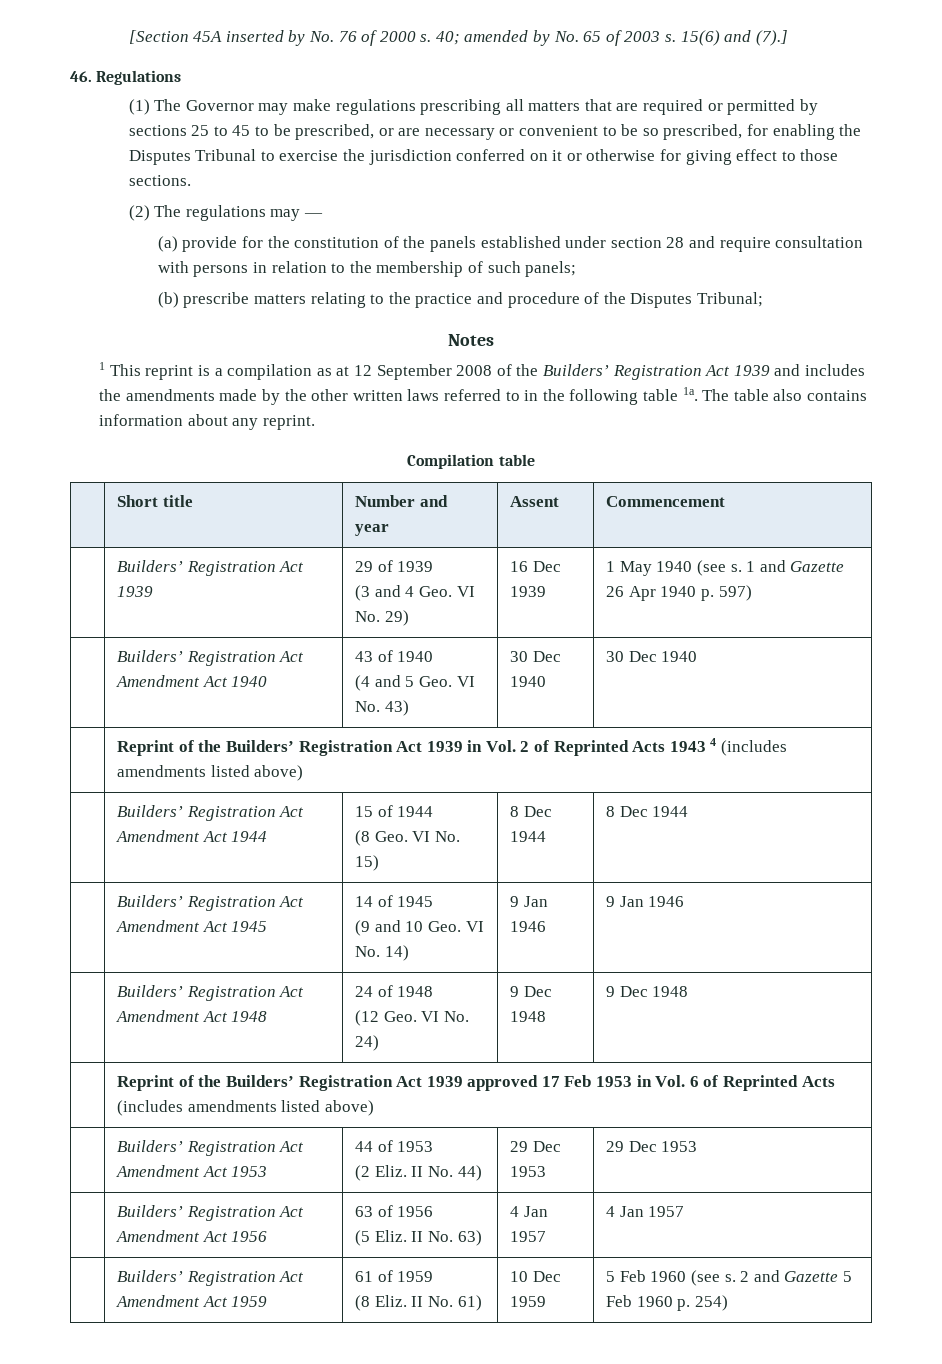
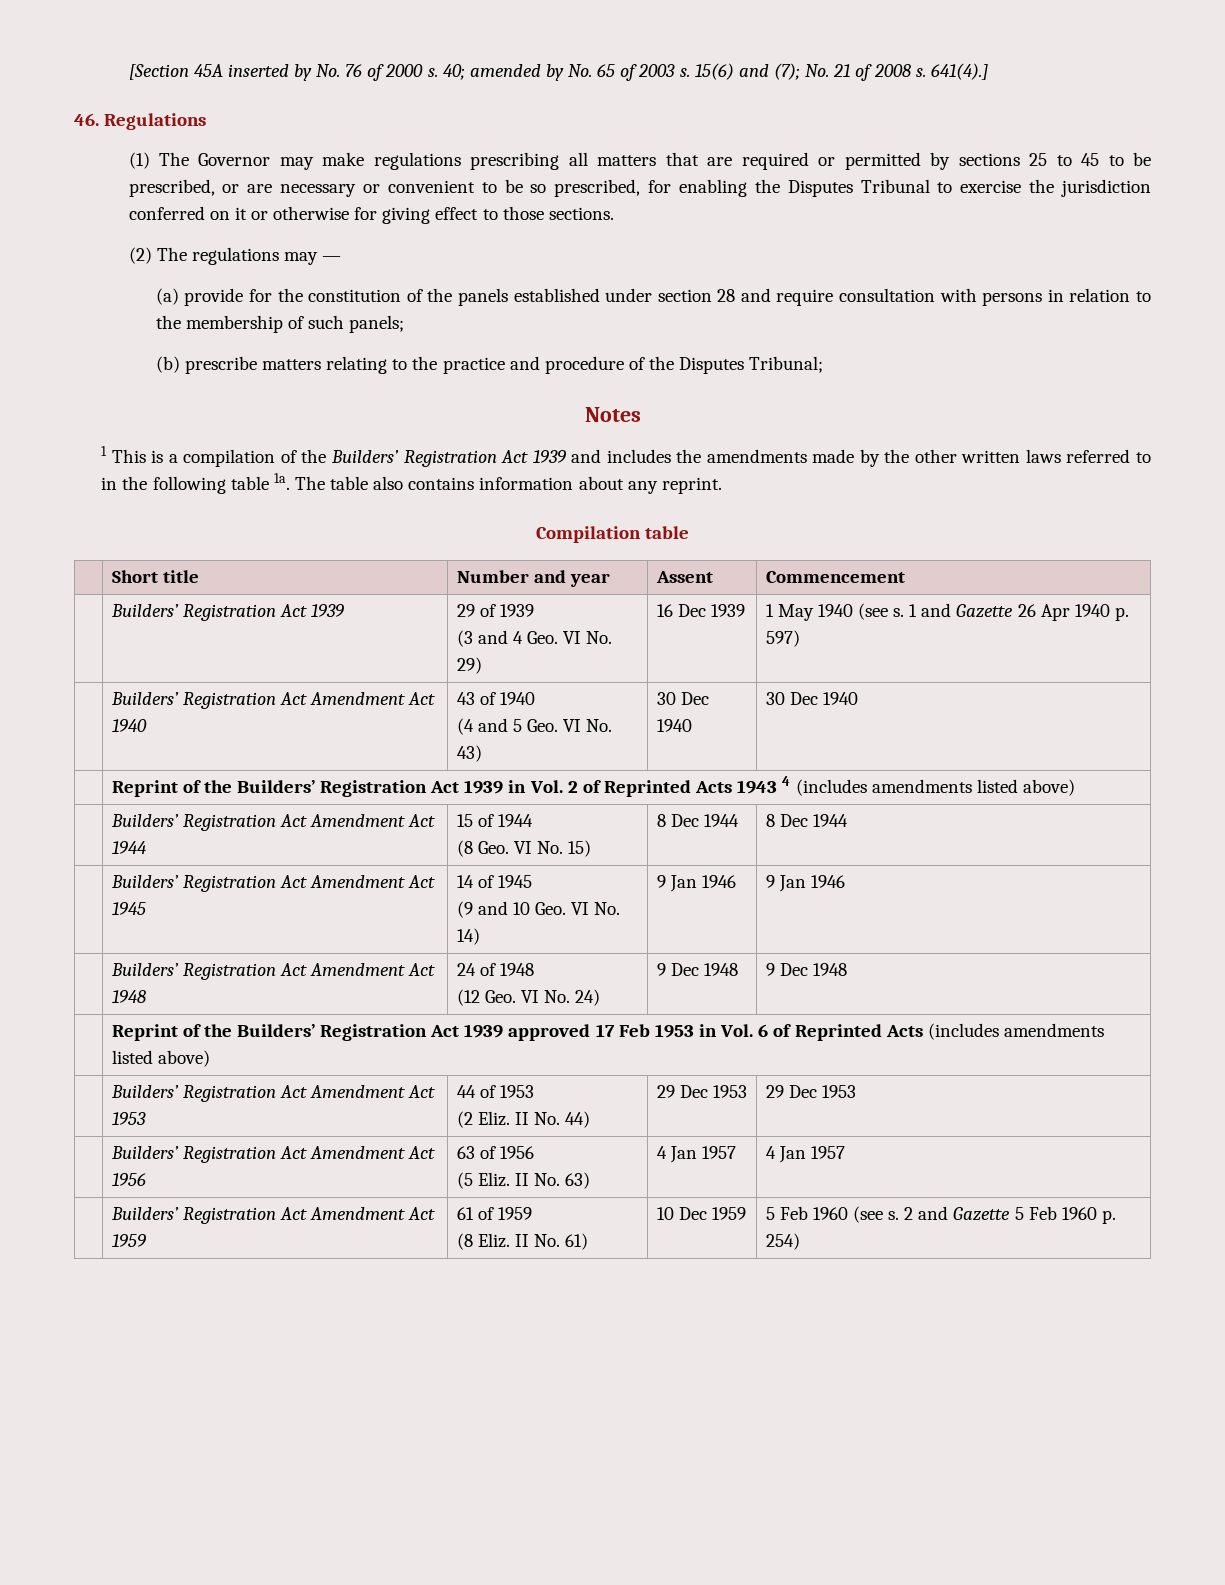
- 15(6) and (7).]
+ 15(6) and (7); No. 21 of 2008 s. 641(4).]
- 1 This reprint is a compilation as at 12 September 2008 of the Builders’ Registration Act 1939 and includes the amendments made by the other written laws referred to in the following table 1a.
+ 1 This is a compilation of the Builders’ Registration Act 1939 and includes the amendments made by the other written laws referred to in the following table 1a.

